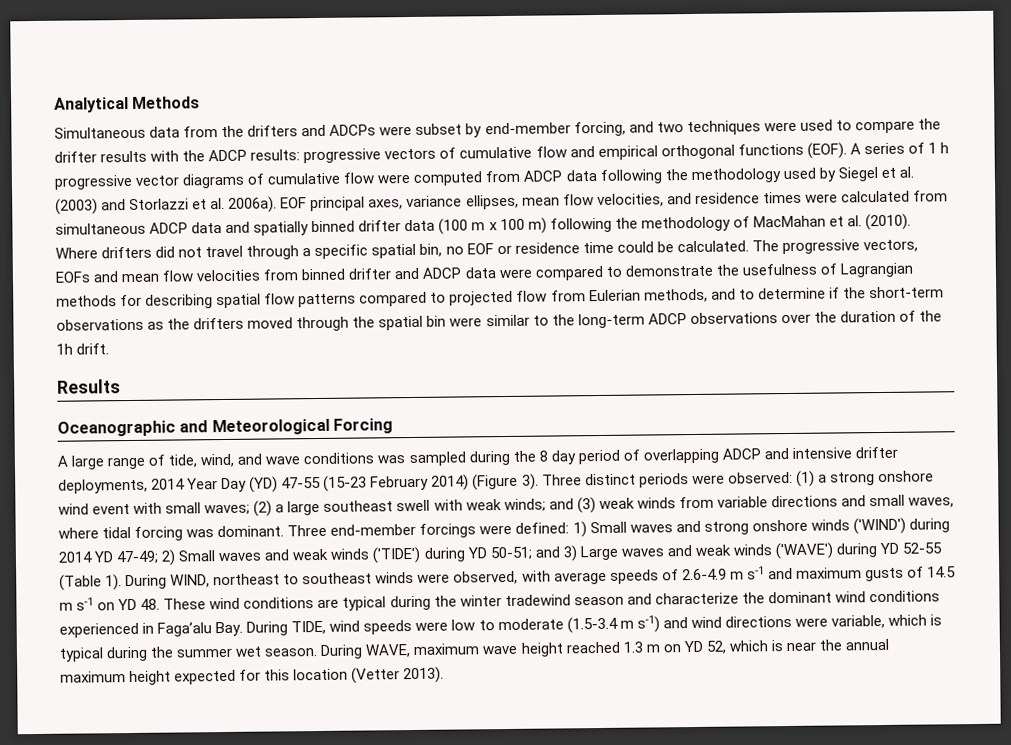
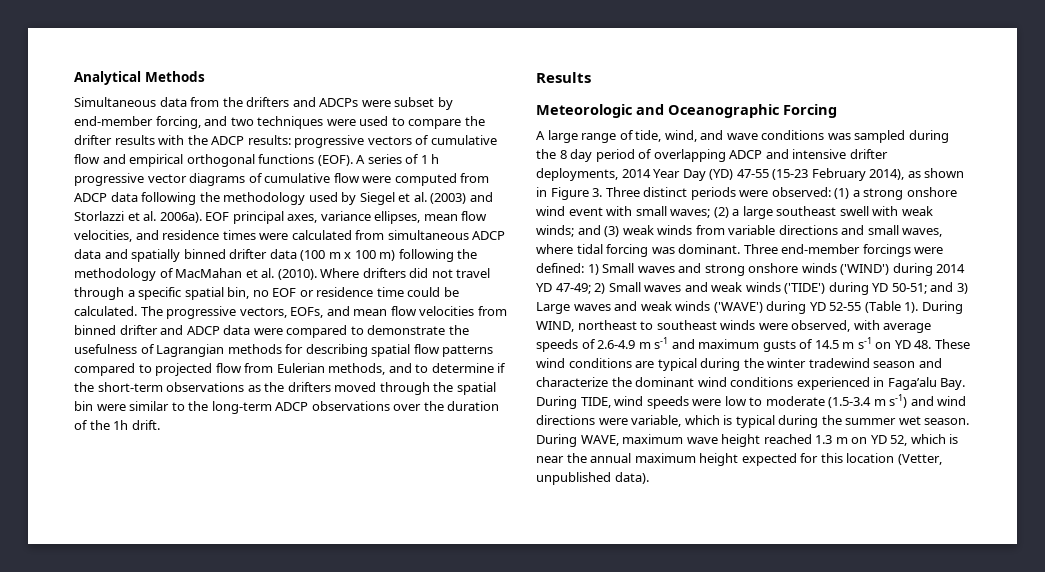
- The progressive vectors, EOFs and mean flow velocities from binned drifter and ADCP data were compared to demonstrate the usefulness of Lagrangian methods for describing spatial flow patterns compared to projected flow from Eulerian methods, and to determine if the short-term observations as the drifters moved through the spatial bin were similar to the long-term ADCP observations over the duration of the 1h drift.
+ The progressive vectors, EOFs, and mean flow velocities from binned drifter and ADCP data were compared to demonstrate the usefulness of Lagrangian methods for describing spatial flow patterns compared to projected flow from Eulerian methods, and to determine if the short-term observations as the drifters moved through the spatial bin were similar to the long-term ADCP observations over the duration of the 1h drift.
- Oceanographic and Meteorological Forcing
+ Meteorologic and Oceanographic Forcing
- A large range of tide, wind, and wave conditions was sampled during the 8 day period of overlapping ADCP and intensive drifter deployments, 2014 Year Day (YD) 47-55 (15-23 February 2014) (Figure 3). Three distinct periods were observed:
+ A large range of tide, wind, and wave conditions was sampled during the 8 day period of overlapping ADCP and intensive drifter deployments, 2014 Year Day (YD) 47-55 (15-23 February 2014), as shown in Figure 3. Three distinct periods were observed:
- During WAVE, maximum wave height reached 1.3 m on YD 52, which is near the annual maximum height expected for this location (Vetter 2013).
+ During WAVE, maximum wave height reached 1.3 m on YD 52, which is near the annual maximum height expected for this location (Vetter, unpublished data).

